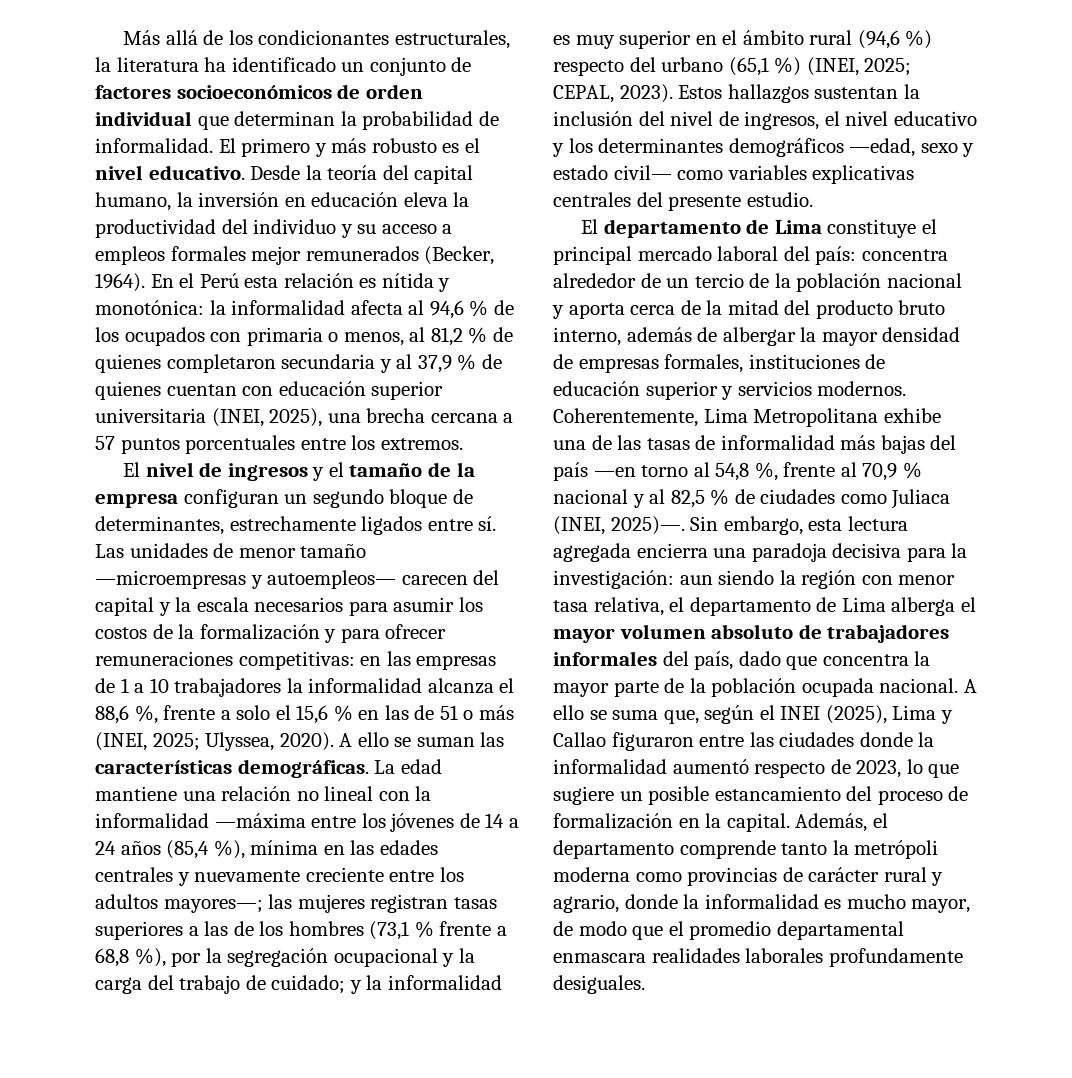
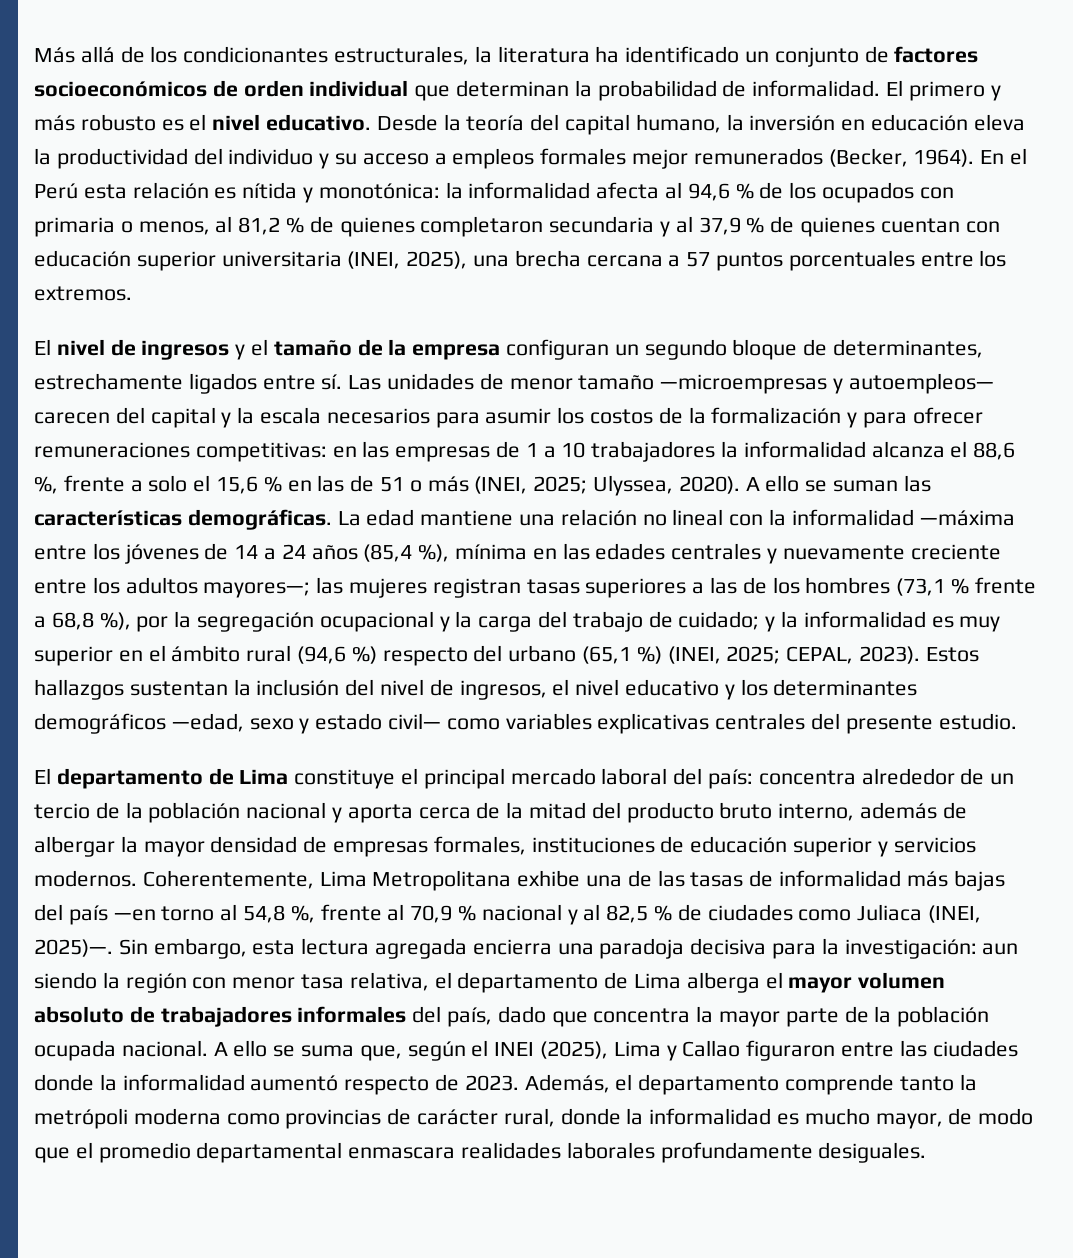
- A ello se suma que, según el INEI (2025), Lima y Callao figuraron entre las ciudades donde la informalidad aumentó respecto de 2023, lo que sugiere un posible estancamiento del proceso de formalización en la capital.
+ A ello se suma que, según el INEI (2025), Lima y Callao figuraron entre las ciudades donde la informalidad aumentó respecto de 2023.
- Además, el departamento comprende tanto la metrópoli moderna como provincias de carácter rural y agrario, donde la informalidad es mucho mayor, de modo que el promedio departamental enmascara realidades laborales profundamente desiguales.
+ Además, el departamento comprende tanto la metrópoli moderna como provincias de carácter rural, donde la informalidad es mucho mayor, de modo que el promedio departamental enmascara realidades laborales profundamente desiguales.

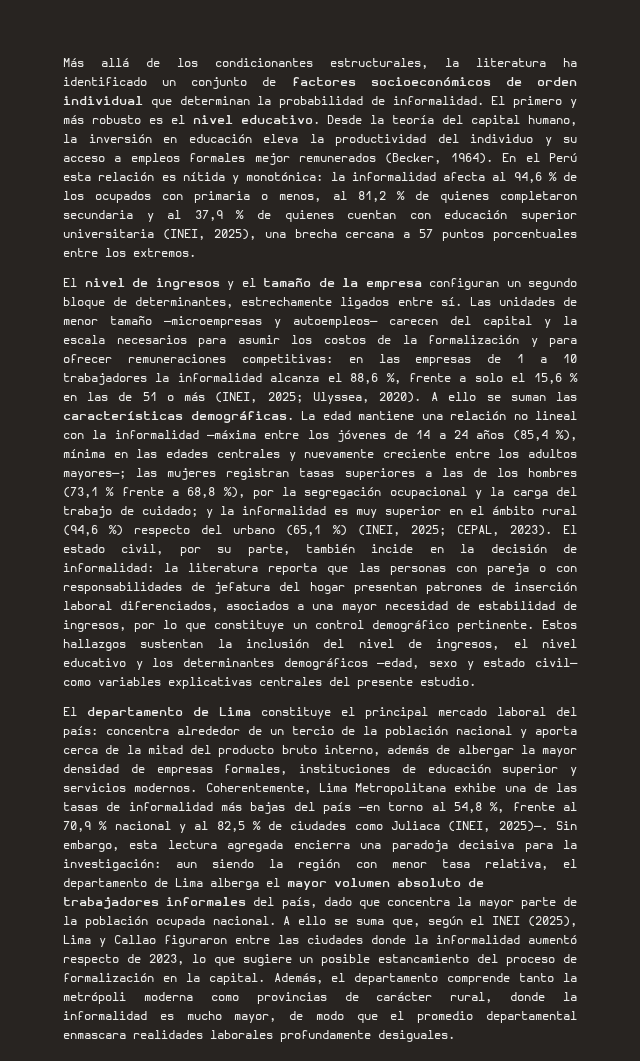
+ El estado civil, por su parte, también incide en la decisión de informalidad: la literatura reporta que las personas con pareja o con responsabilidades de jefatura del hogar presentan patrones de inserción laboral diferenciados, asociados a una mayor necesidad de estabilidad de ingresos, por lo que constituye un control demográfico pertinente.
- A ello se suma que, según el INEI (2025), Lima y Callao figuraron entre las ciudades donde la informalidad aumentó respecto de 2023.
+ A ello se suma que, según el INEI (2025), Lima y Callao figuraron entre las ciudades donde la informalidad aumentó respecto de 2023, lo que sugiere un posible estancamiento del proceso de formalización en la capital.

